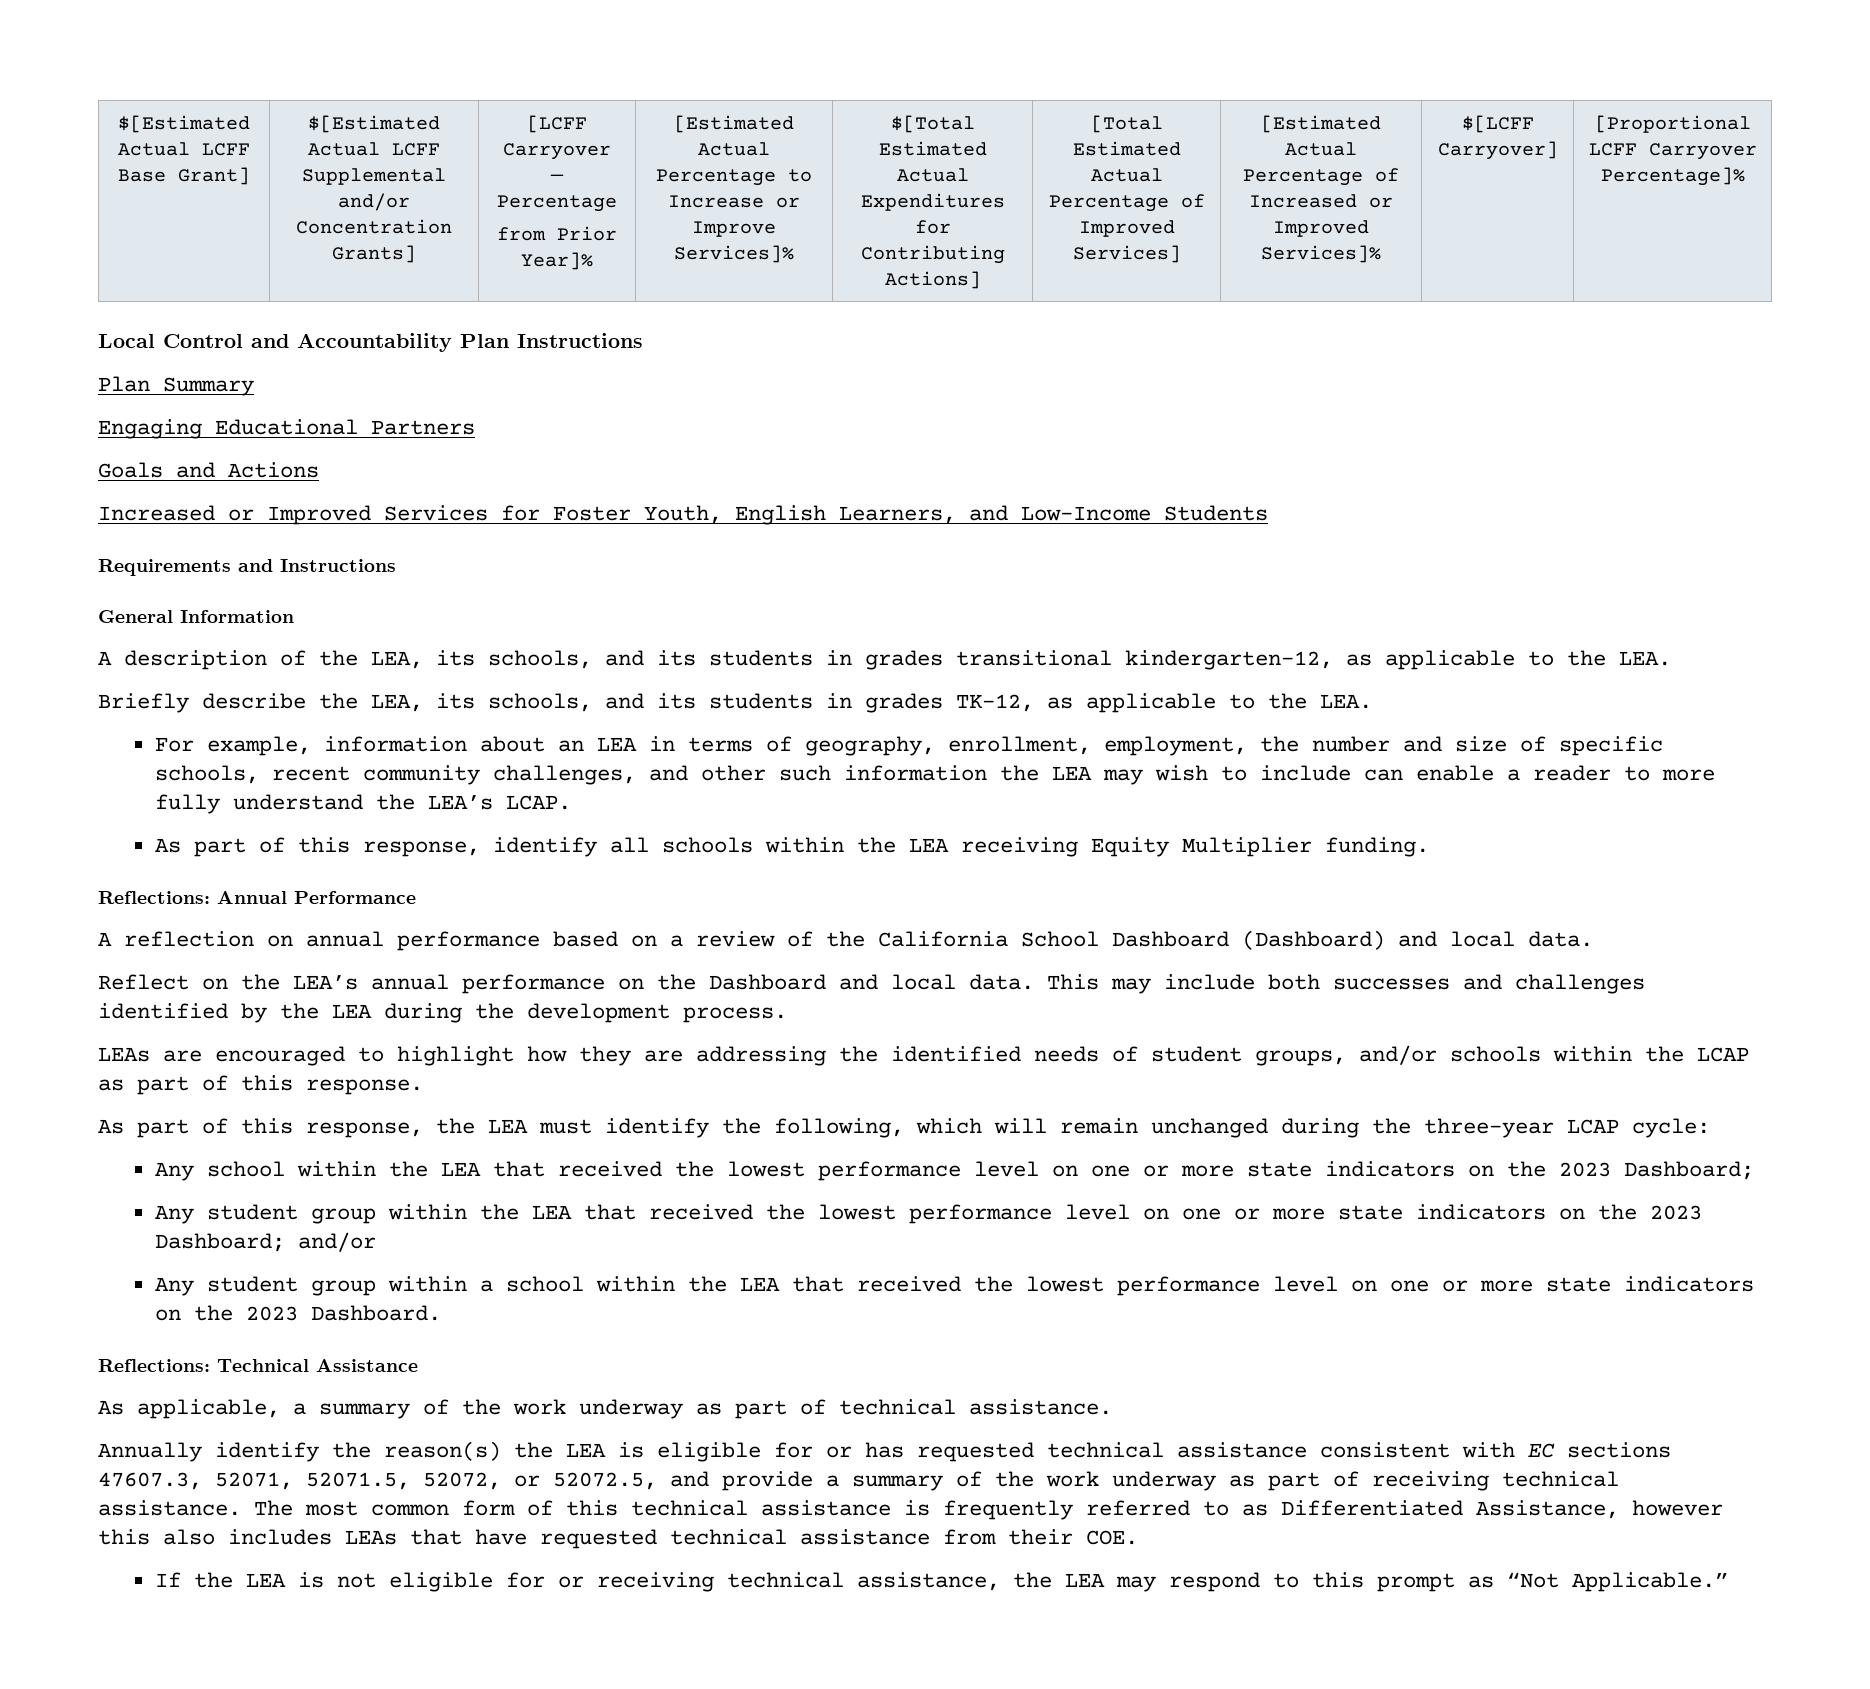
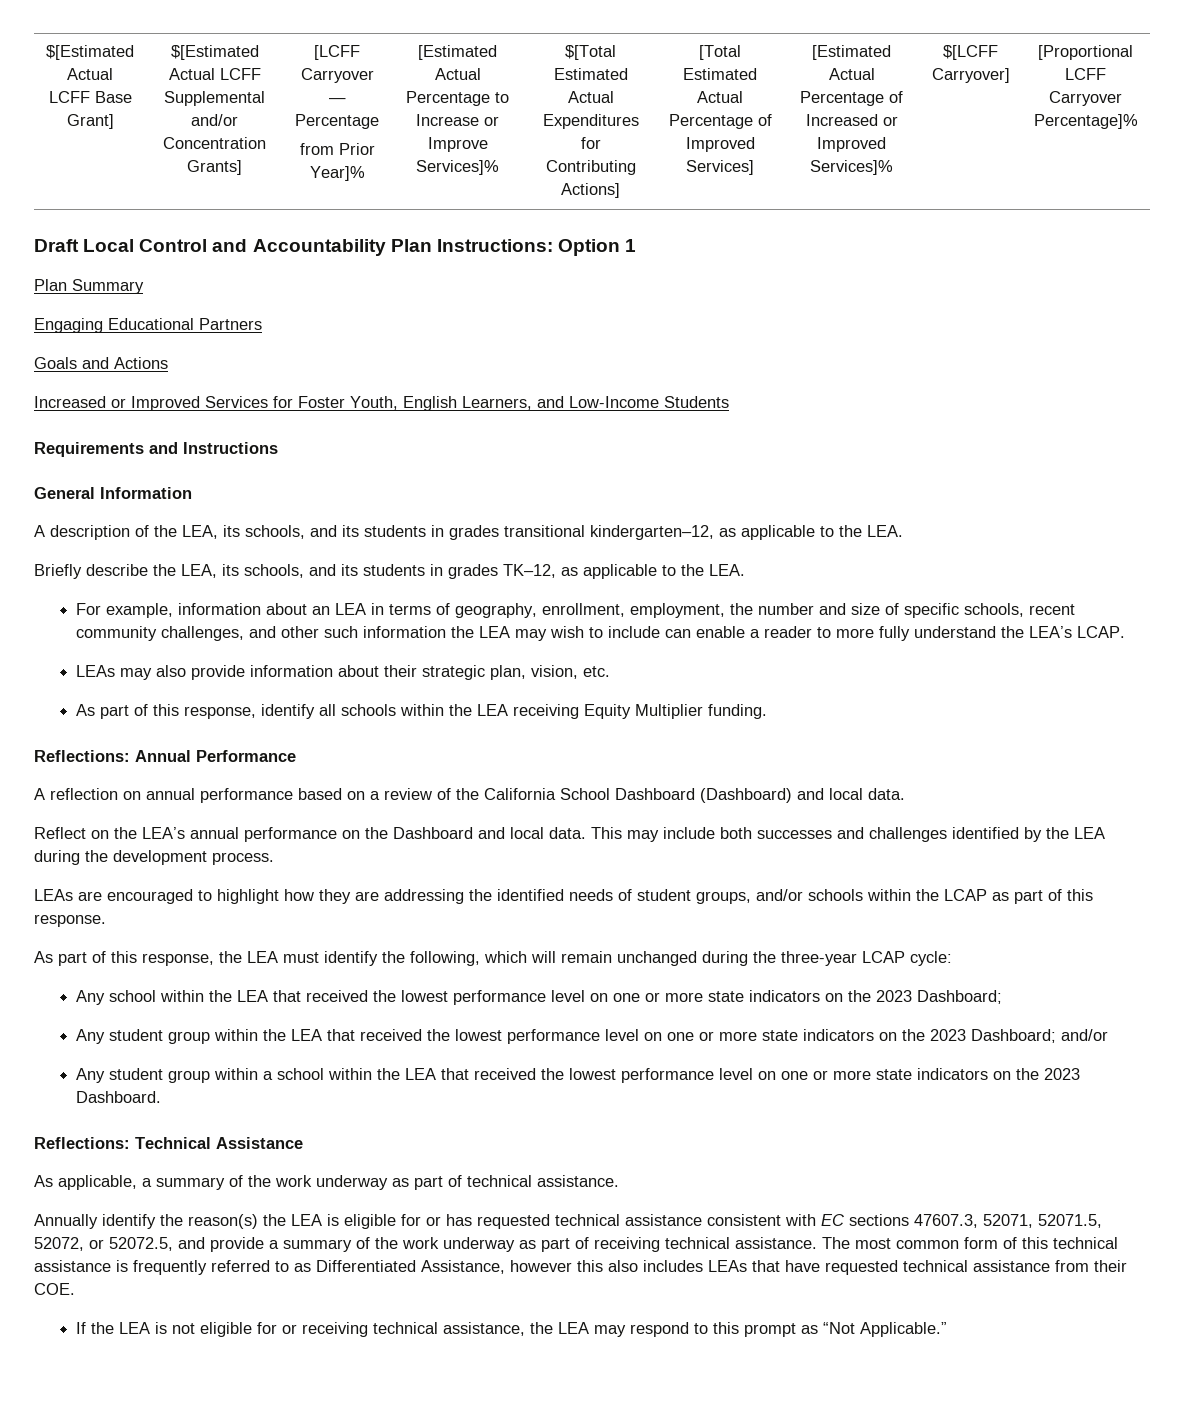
- Local Control and Accountability Plan Instructions
+ Draft Local Control and Accountability Plan Instructions: Option 1
+ LEAs may also provide information about their strategic plan, vision, etc.

